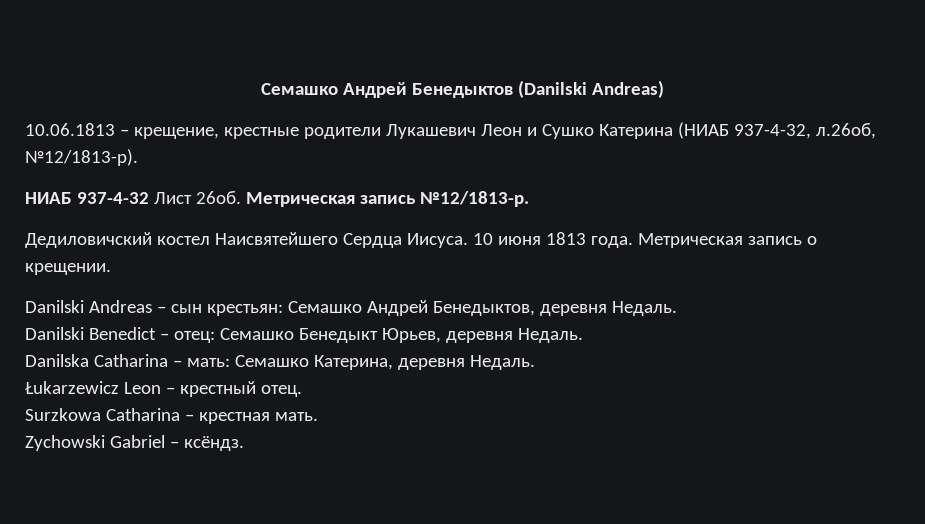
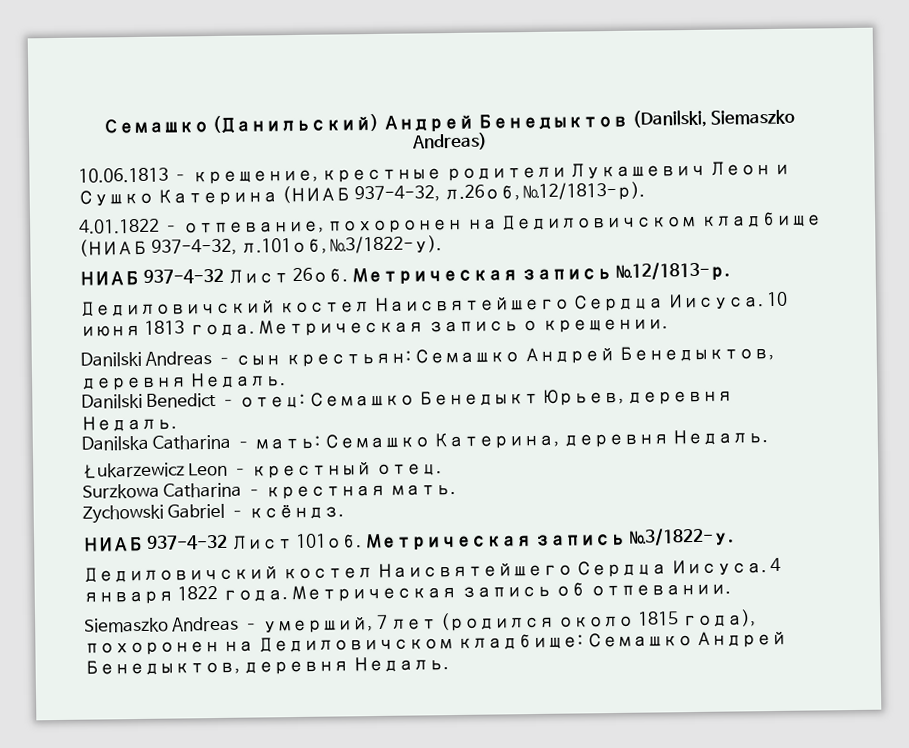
- Семашко Андрей Бенедыктов (Danilski Andreas)
+ Семашко (Данильский) Андрей Бенедыктов (Danilski, Siemaszko Andreas)
+ 4.01.1822 – отпевание, похоронен на Дедиловичском кладбище (НИАБ 937-4-32, л.101об, №3/1822-у).
+ НИАБ 937-4-32 Лист 101об. Метрическая запись №3/1822-у.
+ Дедиловичский костел Наисвятейшего Сердца Иисуса. 4 января 1822 года. Метрическая запись об отпевании.
+ Siemaszko Andreas – умерший, 7 лет (родился около 1815 года), похоронен на Дедиловичском кладбище: Семашко Андрей Бенедыктов, деревня Недаль.

